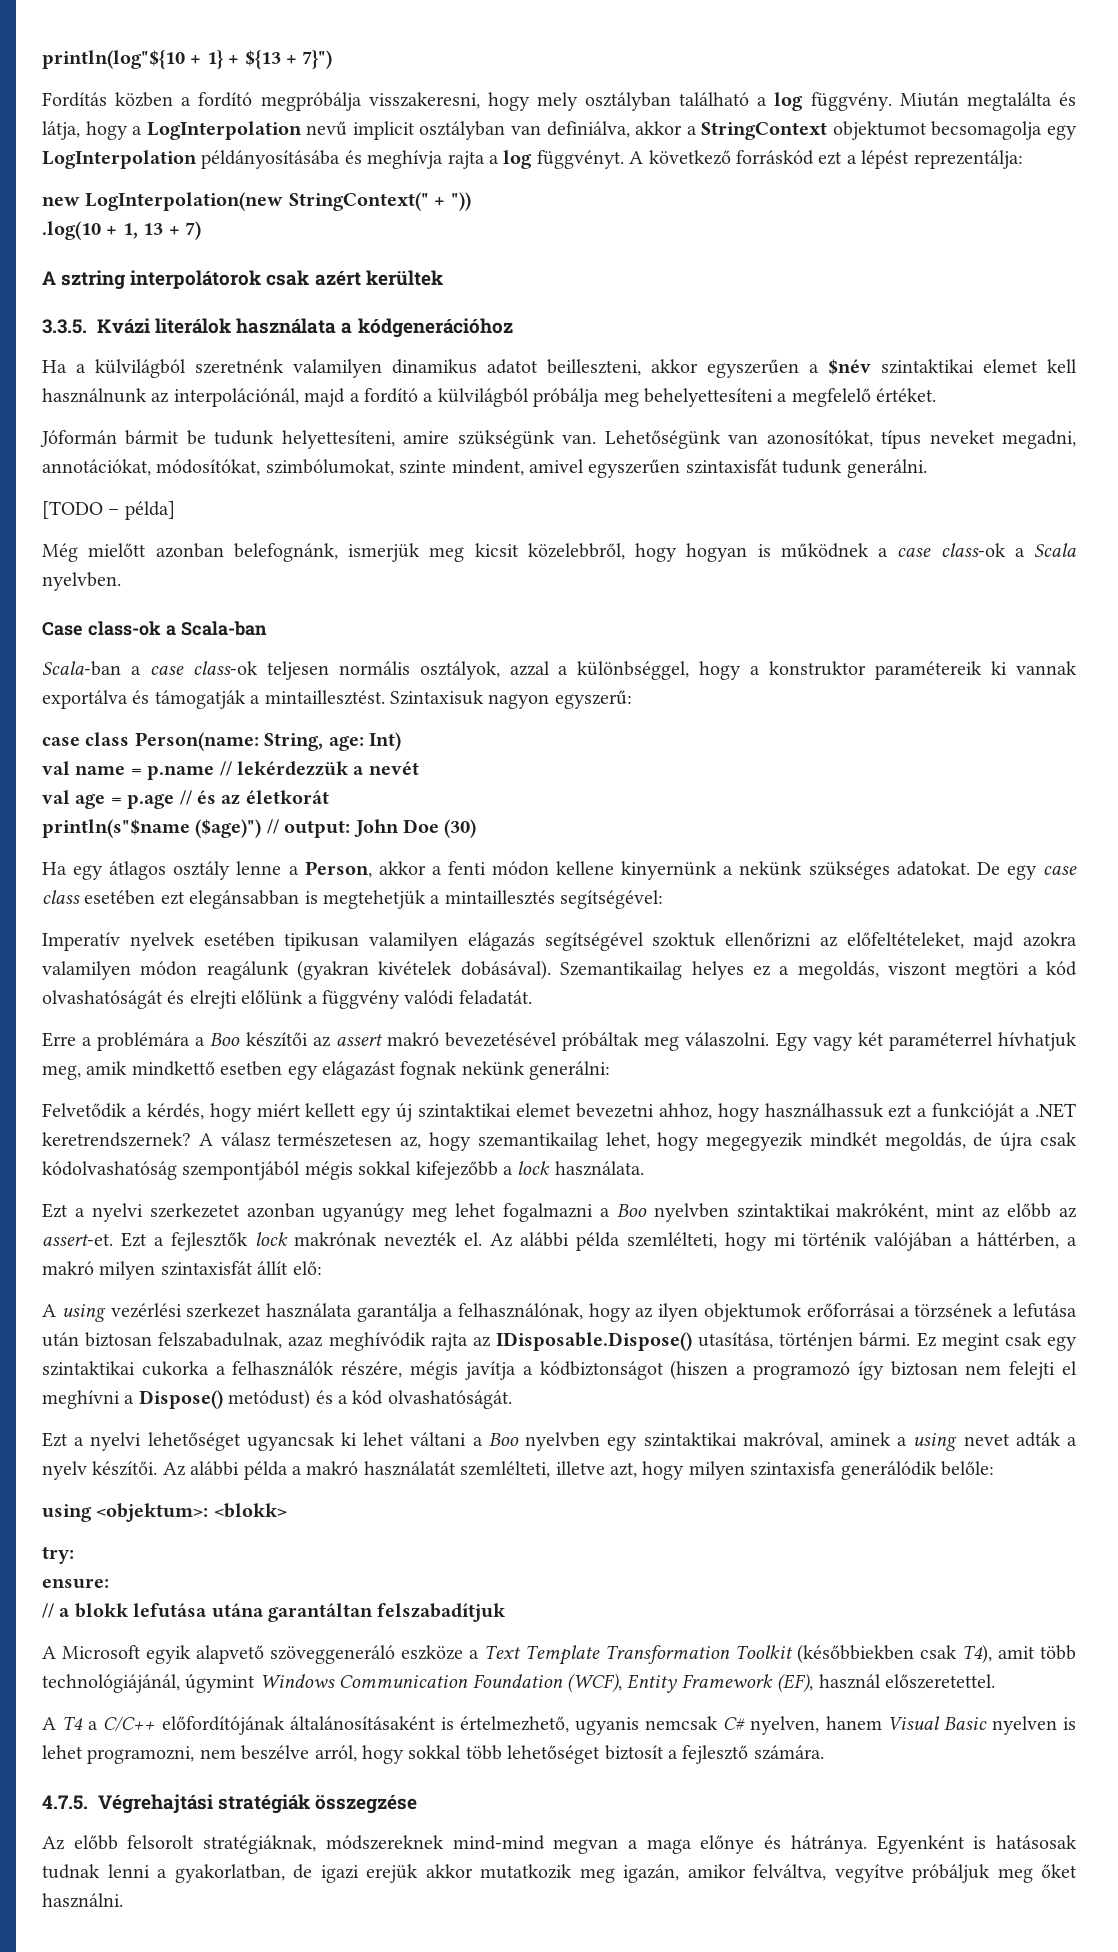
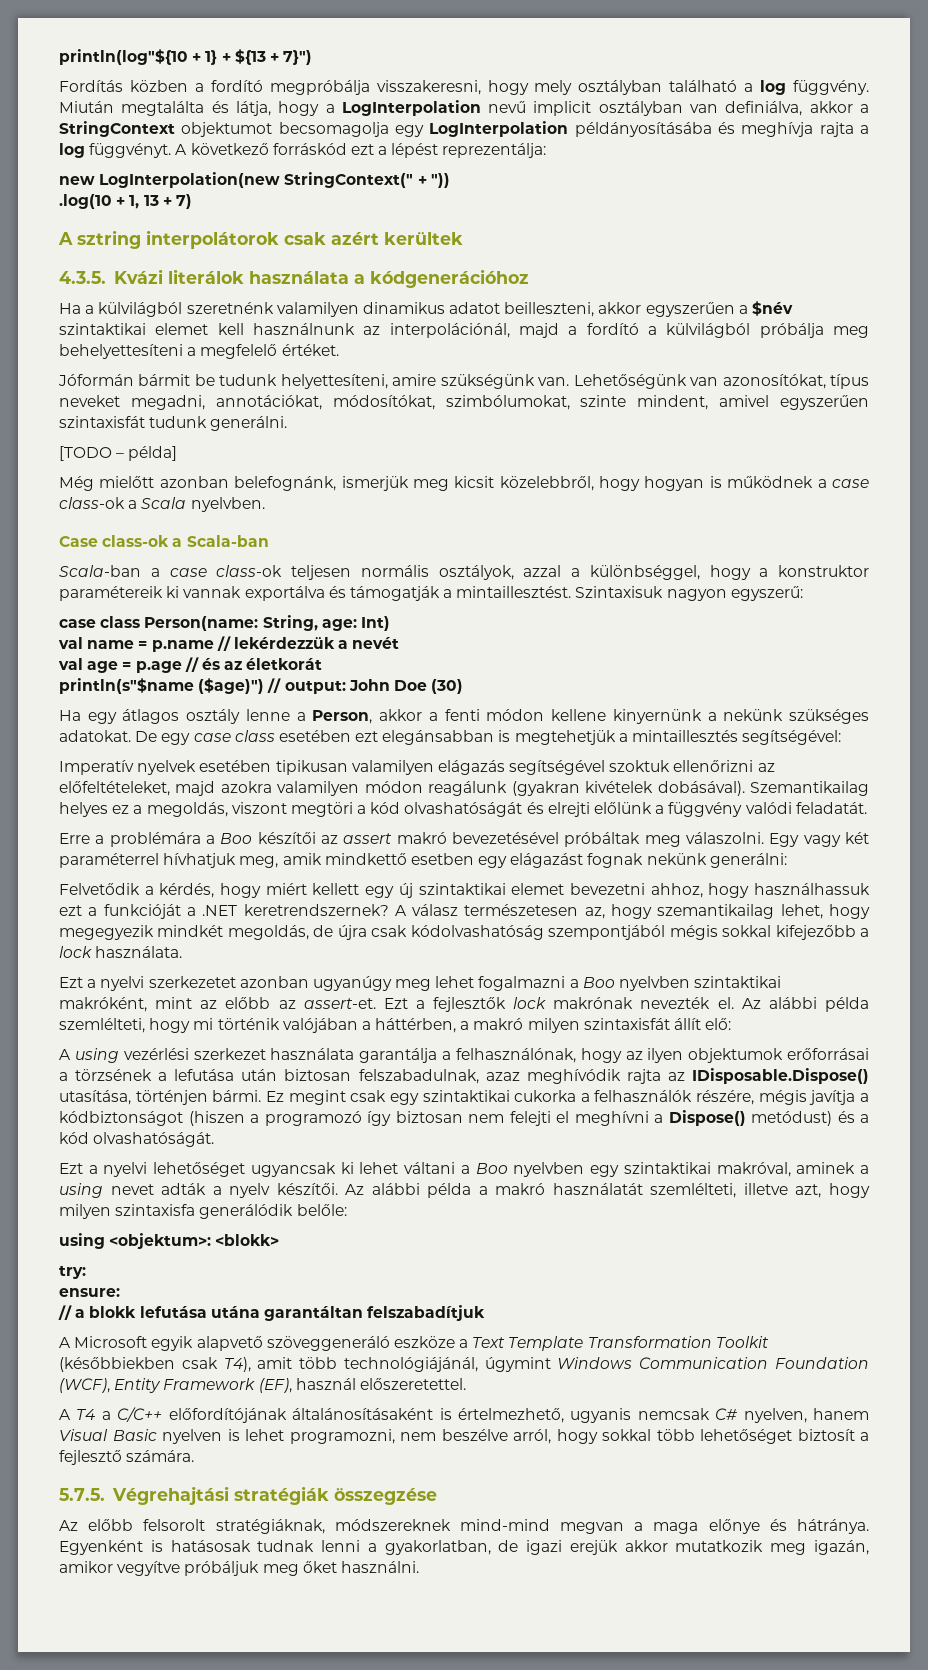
- 3.3.5. Kvázi literálok használata a kódgenerációhoz
+ 4.3.5. Kvázi literálok használata a kódgenerációhoz
- 4.7.5. Végrehajtási stratégiák összegzése
+ 5.7.5. Végrehajtási stratégiák összegzése
- Egyenként is hatásosak tudnak lenni a gyakorlatban, de igazi erejük akkor mutatkozik meg igazán, amikor felváltva, vegyítve próbáljuk meg őket használni.
+ Egyenként is hatásosak tudnak lenni a gyakorlatban, de igazi erejük akkor mutatkozik meg igazán, amikor vegyítve próbáljuk meg őket használni.

